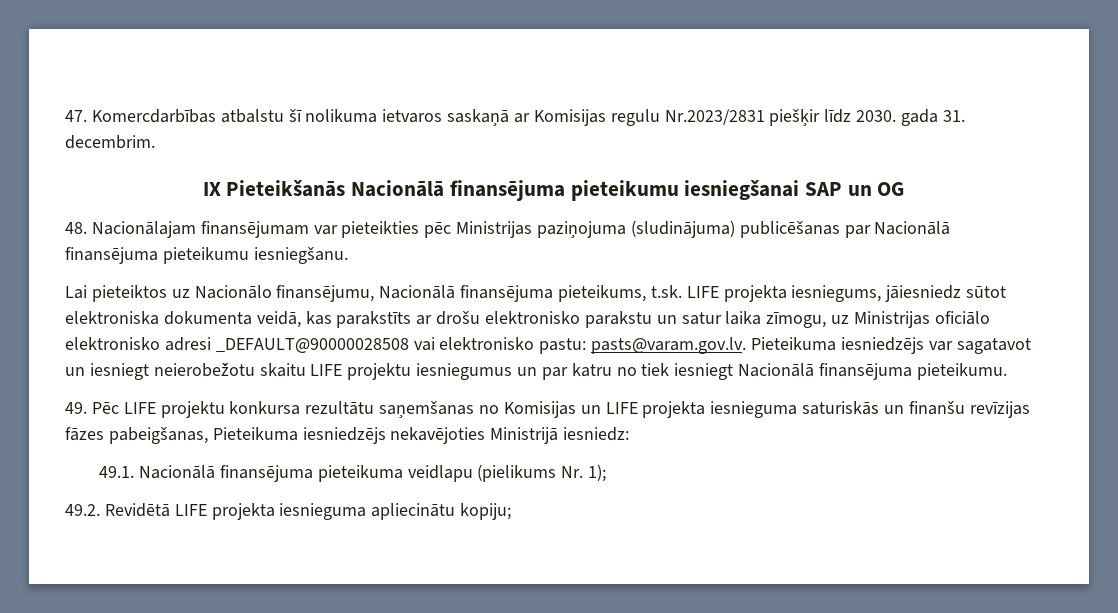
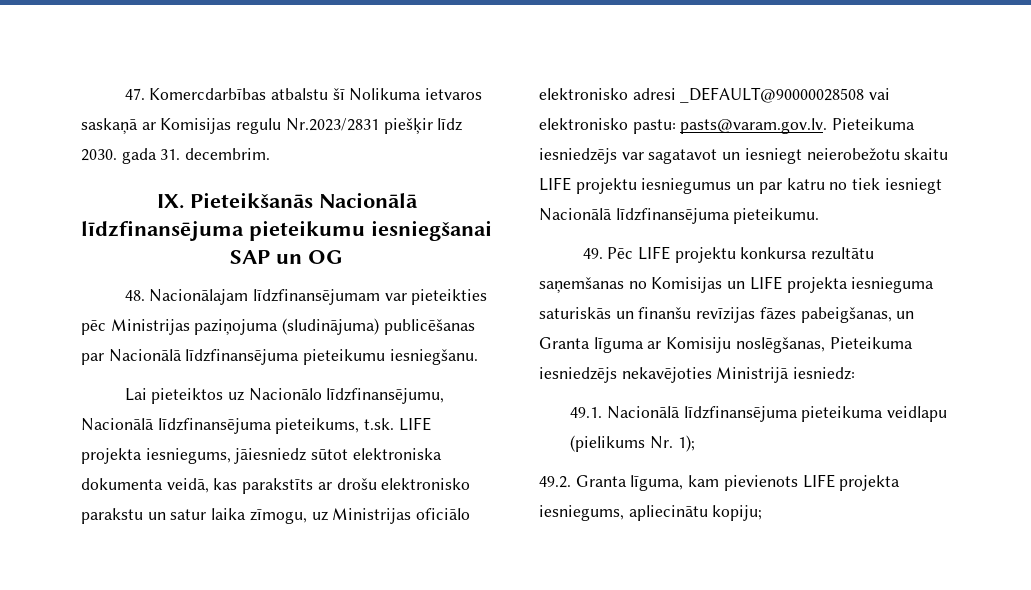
- 47. Komercdarbības atbalstu šī nolikuma ietvaros saskaņā ar Komisijas regulu Nr.2023/2831 piešķir līdz 2030. gada 31. decembrim.
+ 47. Komercdarbības atbalstu šī Nolikuma ietvaros saskaņā ar Komisijas regulu Nr.2023/2831 piešķir līdz 2030. gada 31. decembrim.
- IX Pieteikšanās Nacionālā finansējuma pieteikumu iesniegšanai SAP un OG
+ IX. Pieteikšanās Nacionālā līdzfinansējuma pieteikumu iesniegšanai SAP un OG
- 48. Nacionālajam finansējumam var pieteikties pēc Ministrijas paziņojuma (sludinājuma) publicēšanas par Nacionālā finansējuma pieteikumu iesniegšanu.
+ 48. Nacionālajam līdzfinansējumam var pieteikties pēc Ministrijas paziņojuma (sludinājuma) publicēšanas par Nacionālā līdzfinansējuma pieteikumu iesniegšanu.
- Lai pieteiktos uz Nacionālo finansējumu, Nacionālā finansējuma pieteikums, t.sk. LIFE projekta iesniegums, jāiesniedz sūtot elektroniska dokumenta veidā, kas parakstīts ar drošu elektronisko parakstu un satur laika zīmogu, uz Ministrijas oficiālo elektronisko adresi _DEFAULT@90000028508 vai elektronisko pastu: pasts@varam.gov.lv. Pieteikuma iesniedzējs var sagatavot un iesniegt neierobežotu skaitu LIFE projektu iesniegumus un par katru no tiek iesniegt Nacionālā finansējuma pieteikumu.
+ Lai pieteiktos uz Nacionālo līdzfinansējumu, Nacionālā līdzfinansējuma pieteikums, t.sk. LIFE projekta iesniegums, jāiesniedz sūtot elektroniska dokumenta veidā, kas parakstīts ar drošu elektronisko parakstu un satur laika zīmogu, uz Ministrijas oficiālo elektronisko adresi _DEFAULT@90000028508 vai elektronisko pastu: pasts@varam.gov.lv. Pieteikuma iesniedzējs var sagatavot un iesniegt neierobežotu skaitu LIFE projektu iesniegumus un par katru no tiek iesniegt Nacionālā līdzfinansējuma pieteikumu.
- 49. Pēc LIFE projektu konkursa rezultātu saņemšanas no Komisijas un LIFE projekta iesnieguma saturiskās un finanšu revīzijas fāzes pabeigšanas, Pieteikuma iesniedzējs nekavējoties Ministrijā iesniedz:
+ 49. Pēc LIFE projektu konkursa rezultātu saņemšanas no Komisijas un LIFE projekta iesnieguma saturiskās un finanšu revīzijas fāzes pabeigšanas, un Granta līguma ar Komisiju noslēgšanas, Pieteikuma iesniedzējs nekavējoties Ministrijā iesniedz:
- 49.1. Nacionālā finansējuma pieteikuma veidlapu (pielikums Nr. 1);
+ 49.1. Nacionālā līdzfinansējuma pieteikuma veidlapu (pielikums Nr. 1);
- 49.2. Revidētā LIFE projekta iesnieguma apliecinātu kopiju;
+ 49.2. Granta līguma, kam pievienots LIFE projekta iesniegums, apliecinātu kopiju;

